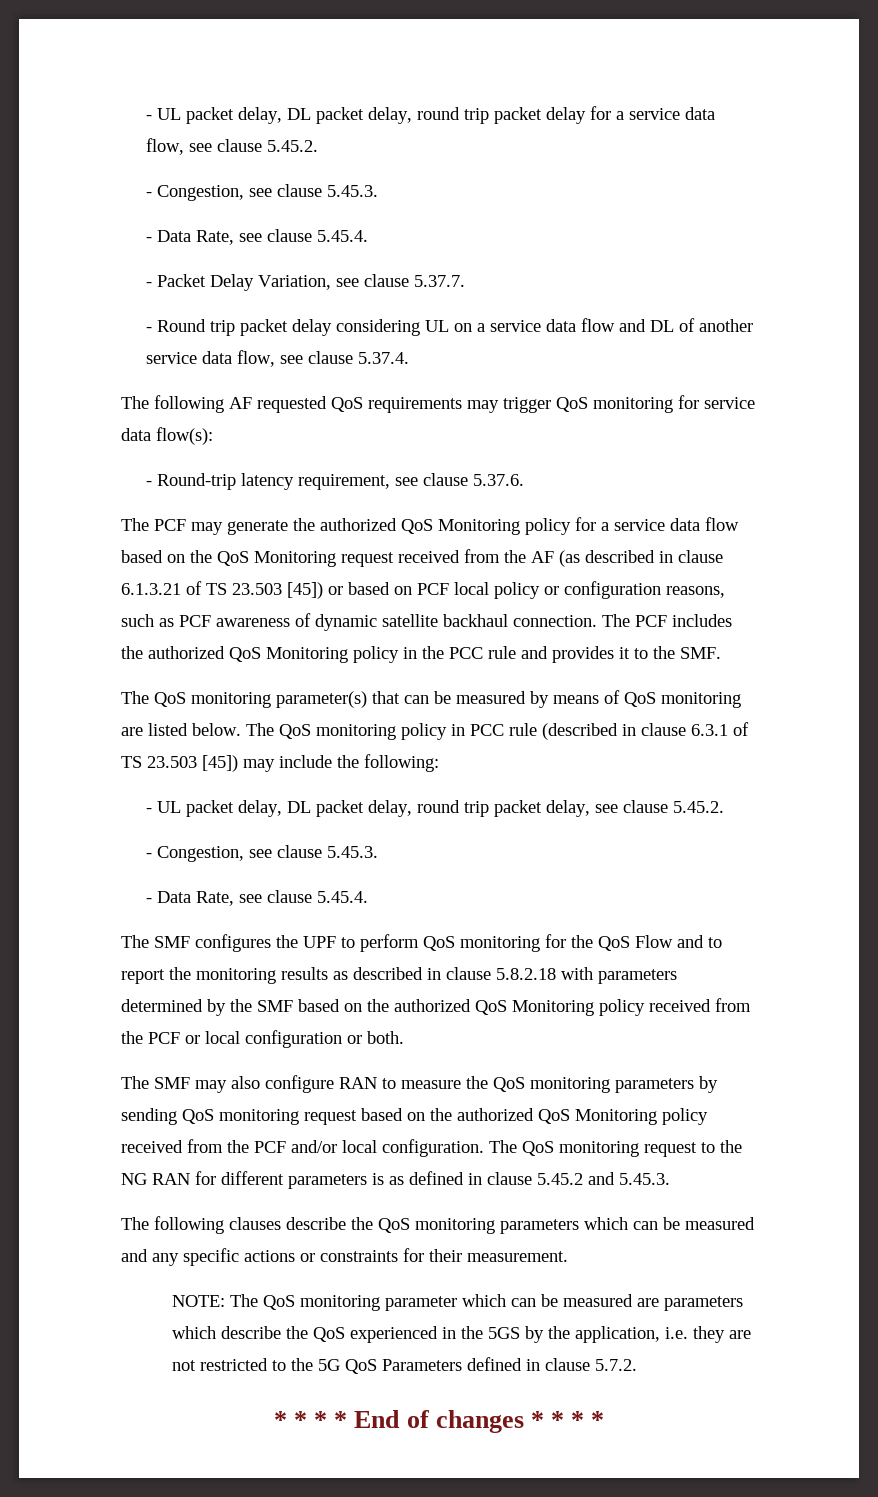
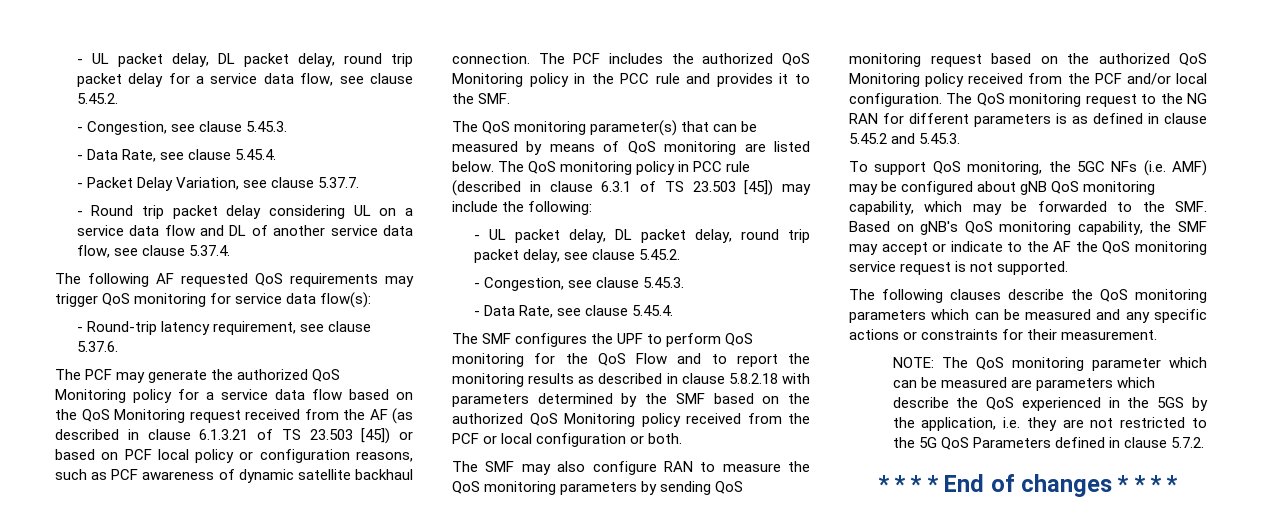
+ To support QoS monitoring, the 5GC NFs (i.e. AMF) may be configured about gNB QoS monitoring capability, which may be forwarded to the SMF. Based on gNB's QoS monitoring capability, the SMF may accept or indicate to the AF the QoS monitoring service request is not supported.

